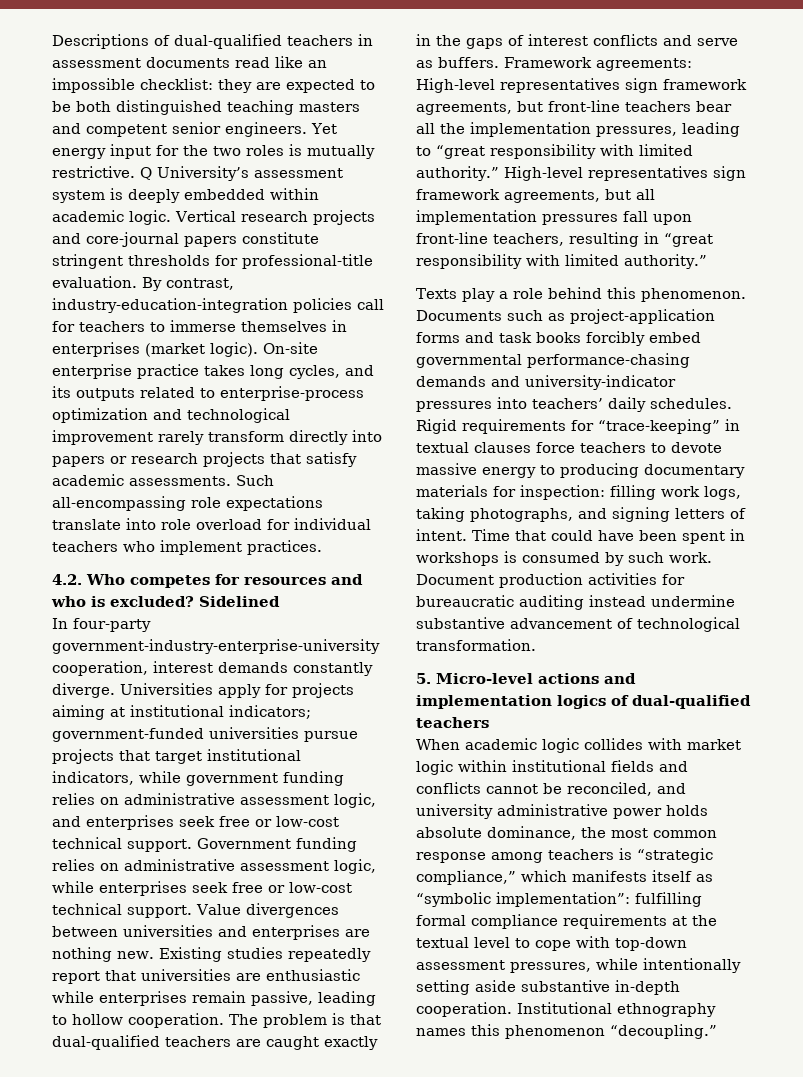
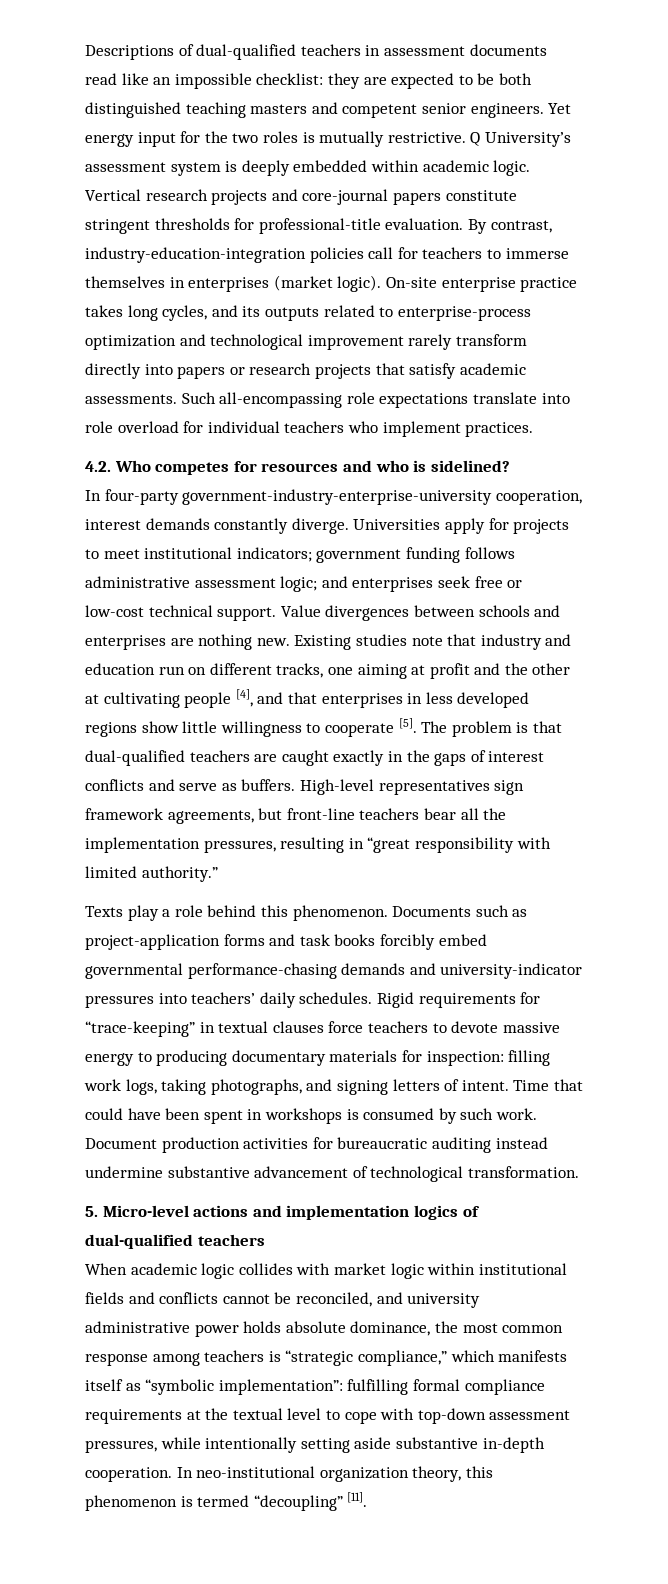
- 4.2. Who competes for resources and who is excluded? Sidelined
+ 4.2. Who competes for resources and who is sidelined?
- Universities apply for projects aiming at institutional indicators; government-funded universities pursue projects that target institutional indicators, while government funding relies on administrative assessment logic, and enterprises seek free or low-cost technical support.
+ Universities apply for projects to meet institutional indicators; government funding follows administrative assessment logic; and enterprises seek free or low-cost technical support.
- Government funding relies on administrative assessment logic, while enterprises seek free or low-cost technical support.
- Value divergences between universities and enterprises are nothing new.
+ Value divergences between schools and enterprises are nothing new.
- Existing studies repeatedly report that universities are enthusiastic while enterprises remain passive, leading to hollow cooperation.
+ Existing studies note that industry and education run on different tracks, one aiming at profit and the other at cultivating people [4], and that enterprises in less developed regions show little willingness to cooperate [5].
- Framework agreements: High-level representatives sign framework agreements, but front-line teachers bear all the implementation pressures, leading to “great responsibility with limited authority.” High-level representatives sign framework agreements, but all implementation pressures fall upon front-line teachers, resulting in “great responsibility with limited authority.”
+ High-level representatives sign framework agreements, but front-line teachers bear all the implementation pressures, resulting in “great responsibility with limited authority.”
- Institutional ethnography names this phenomenon “decoupling.”
+ In neo-institutional organization theory, this phenomenon is termed “decoupling” [11].

